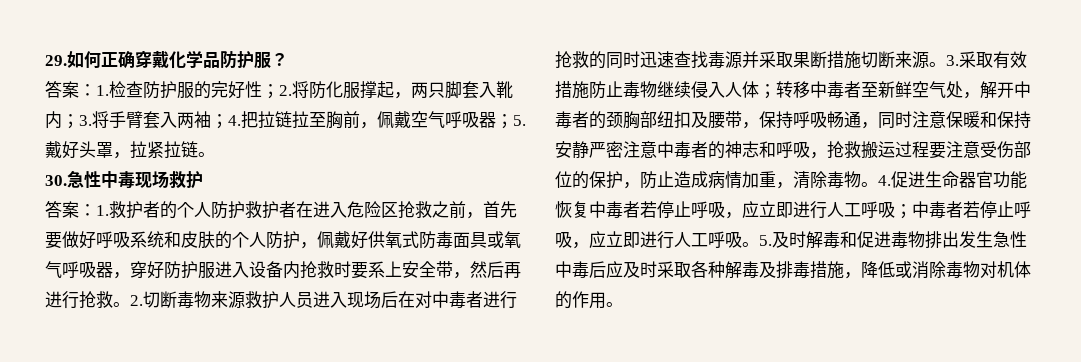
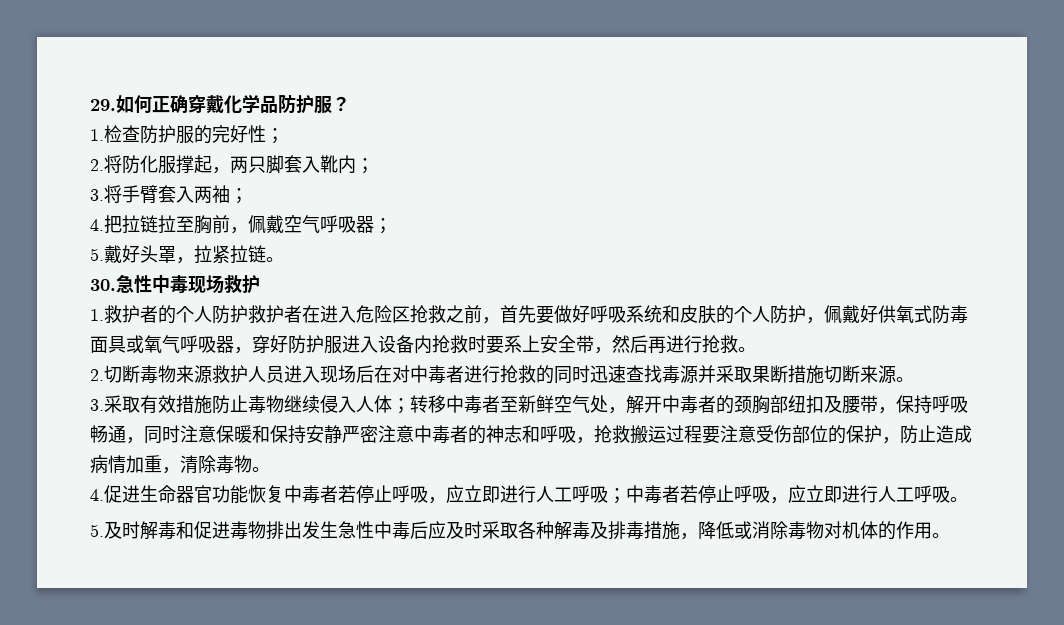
- 答案：1.检查防护服的完好性；2.将防化服撑起，两只脚套入靴内；3.将手臂套入两袖；4.把拉链拉至胸前，佩戴空气呼吸器；5.戴好头罩，拉紧拉链。
+ 1.检查防护服的完好性；
+ 2.将防化服撑起，两只脚套入靴内；
+ 3.将手臂套入两袖；
+ 4.把拉链拉至胸前，佩戴空气呼吸器；
+ 5.戴好头罩，拉紧拉链。
  30.急性中毒现场救护
- 答案：1.救护者的个人防护救护者在进入危险区抢救之前，首先要做好呼吸系统和皮肤的个人防护，佩戴好供氧式防毒面具或氧气呼吸器，穿好防护服进入设备内抢救时要系上安全带，然后再进行抢救。2.切断毒物来源救护人员进入现场后在对中毒者进行抢救的同时迅速查找毒源并采取果断措施切断来源。3.采取有效措施防止毒物继续侵入人体；
+ 1.救护者的个人防护救护者在进入危险区抢救之前，首先要做好呼吸系统和皮肤的个人防护，佩戴好供氧式防毒面具或氧气呼吸器，穿好防护服进入设备内抢救时要系上安全带，然后再进行抢救。
+ 2.切断毒物来源救护人员进入现场后在对中毒者进行抢救的同时迅速查找毒源并采取果断措施切断来源。
+ 3.采取有效措施防止毒物继续侵入人体；
- 转移中毒者至新鲜空气处，解开中毒者的颈胸部纽扣及腰带，保持呼吸畅通，同时注意保暖和保持安静严密注意中毒者的神志和呼吸，抢救搬运过程要注意受伤部位的保护，防止造成病情加重，清除毒物。4.促进生命器官功能恢复中毒者若停止呼吸，应立即进行人工呼吸；
+ 转移中毒者至新鲜空气处，解开中毒者的颈胸部纽扣及腰带，保持呼吸畅通，同时注意保暖和保持安静严密注意中毒者的神志和呼吸，抢救搬运过程要注意受伤部位的保护，防止造成病情加重，清除毒物。
+ 4.促进生命器官功能恢复中毒者若停止呼吸，应立即进行人工呼吸；
- 中毒者若停止呼吸，应立即进行人工呼吸。5.及时解毒和促进毒物排出发生急性中毒后应及时采取各种解毒及排毒措施，降低或消除毒物对机体的作用。
+ 中毒者若停止呼吸，应立即进行人工呼吸。
+ 5.及时解毒和促进毒物排出发生急性中毒后应及时采取各种解毒及排毒措施，降低或消除毒物对机体的作用。

